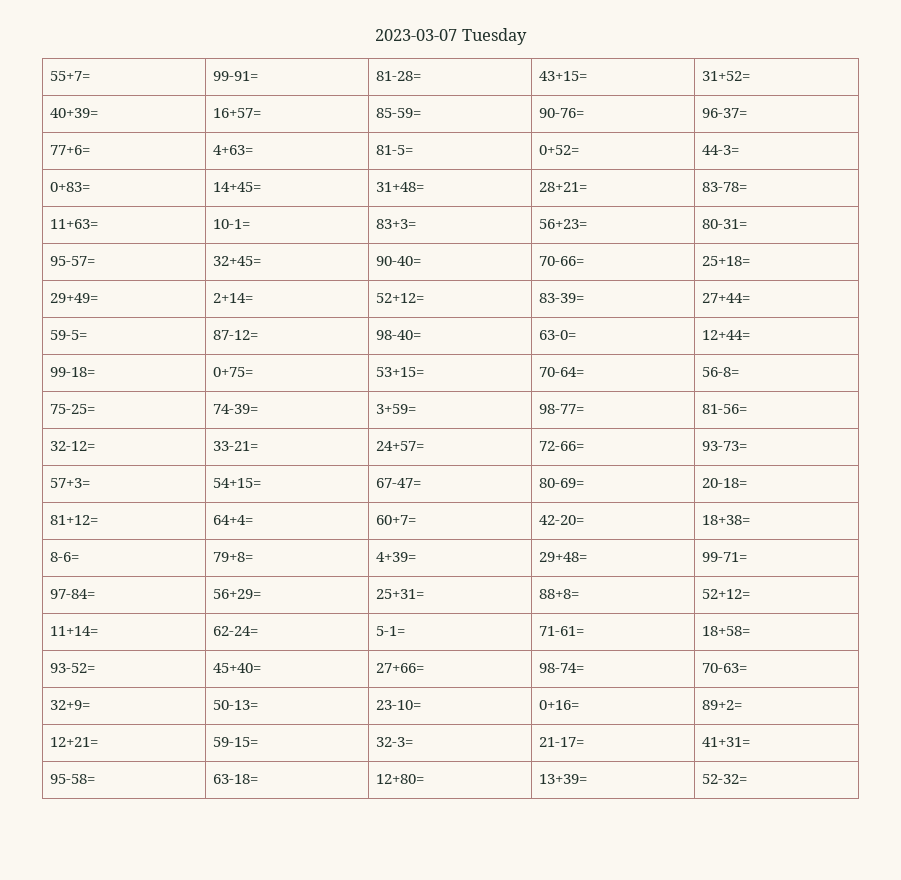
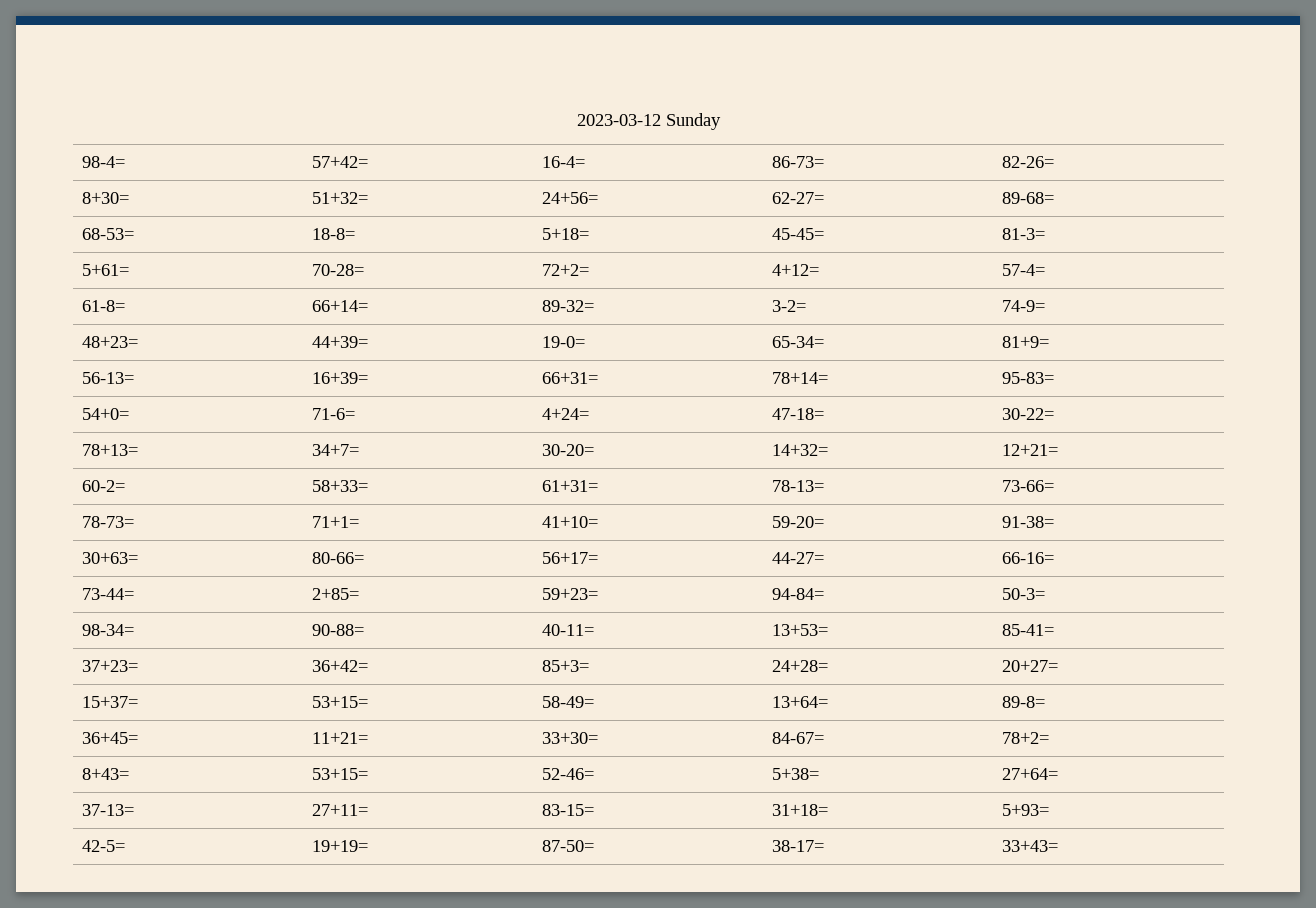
- 2023-03-07 Tuesday
- 55+7= | 99-91= | 81-28= | 43+15= | 31+52=
- 40+39= | 16+57= | 85-59= | 90-76= | 96-37=
- 77+6= | 4+63= | 81-5= | 0+52= | 44-3=
- 0+83= | 14+45= | 31+48= | 28+21= | 83-78=
- 11+63= | 10-1= | 83+3= | 56+23= | 80-31=
- 95-57= | 32+45= | 90-40= | 70-66= | 25+18=
- 29+49= | 2+14= | 52+12= | 83-39= | 27+44=
- 59-5= | 87-12= | 98-40= | 63-0= | 12+44=
- 99-18= | 0+75= | 53+15= | 70-64= | 56-8=
- 75-25= | 74-39= | 3+59= | 98-77= | 81-56=
- 32-12= | 33-21= | 24+57= | 72-66= | 93-73=
- 57+3= | 54+15= | 67-47= | 80-69= | 20-18=
- 81+12= | 64+4= | 60+7= | 42-20= | 18+38=
- 8-6= | 79+8= | 4+39= | 29+48= | 99-71=
- 97-84= | 56+29= | 25+31= | 88+8= | 52+12=
- 11+14= | 62-24= | 5-1= | 71-61= | 18+58=
- 93-52= | 45+40= | 27+66= | 98-74= | 70-63=
- 32+9= | 50-13= | 23-10= | 0+16= | 89+2=
- 12+21= | 59-15= | 32-3= | 21-17= | 41+31=
- 95-58= | 63-18= | 12+80= | 13+39= | 52-32=
+ 2023-03-12 Sunday
+ 98-4= | 57+42= | 16-4= | 86-73= | 82-26=
+ 8+30= | 51+32= | 24+56= | 62-27= | 89-68=
+ 68-53= | 18-8= | 5+18= | 45-45= | 81-3=
+ 5+61= | 70-28= | 72+2= | 4+12= | 57-4=
+ 61-8= | 66+14= | 89-32= | 3-2= | 74-9=
+ 48+23= | 44+39= | 19-0= | 65-34= | 81+9=
+ 56-13= | 16+39= | 66+31= | 78+14= | 95-83=
+ 54+0= | 71-6= | 4+24= | 47-18= | 30-22=
+ 78+13= | 34+7= | 30-20= | 14+32= | 12+21=
+ 60-2= | 58+33= | 61+31= | 78-13= | 73-66=
+ 78-73= | 71+1= | 41+10= | 59-20= | 91-38=
+ 30+63= | 80-66= | 56+17= | 44-27= | 66-16=
+ 73-44= | 2+85= | 59+23= | 94-84= | 50-3=
+ 98-34= | 90-88= | 40-11= | 13+53= | 85-41=
+ 37+23= | 36+42= | 85+3= | 24+28= | 20+27=
+ 15+37= | 53+15= | 58-49= | 13+64= | 89-8=
+ 36+45= | 11+21= | 33+30= | 84-67= | 78+2=
+ 8+43= | 53+15= | 52-46= | 5+38= | 27+64=
+ 37-13= | 27+11= | 83-15= | 31+18= | 5+93=
+ 42-5= | 19+19= | 87-50= | 38-17= | 33+43=

